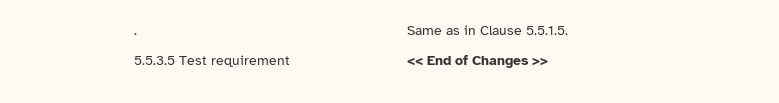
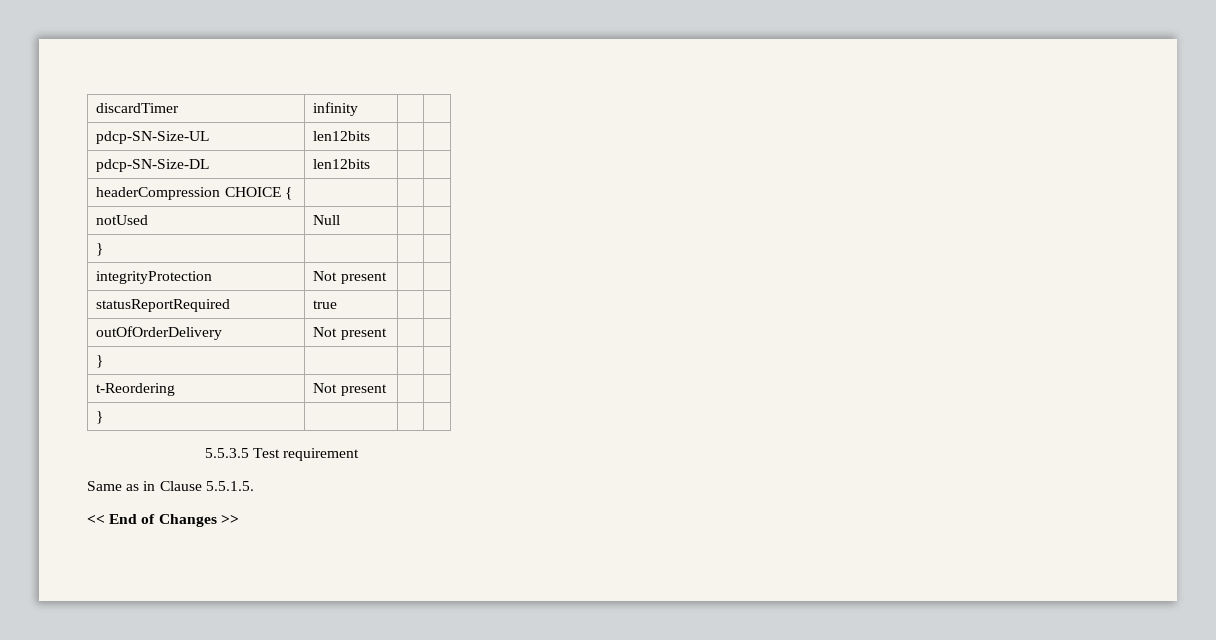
- .
+ discardTimer | infinity | |
+ pdcp-SN-Size-UL | len12bits | |
+ pdcp-SN-Size-DL | len12bits | |
+ headerCompression CHOICE { | | |
+ notUsed | Null | |
+ } | | |
+ integrityProtection | Not present | |
+ statusReportRequired | true | |
+ outOfOrderDelivery | Not present | |
+ } | | |
+ t-Reordering | Not present | |
+ } | | |

